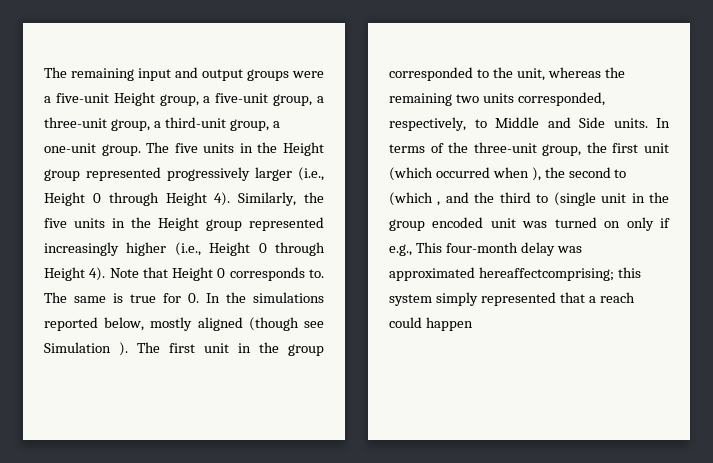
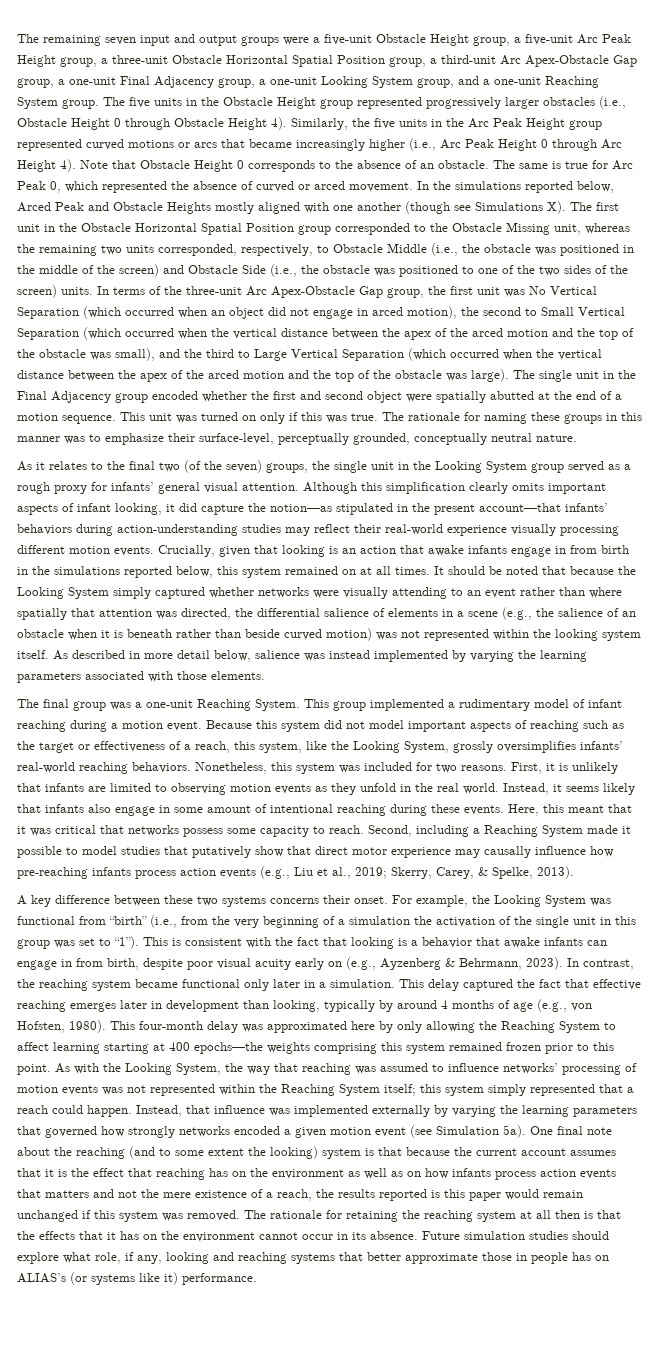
- The remaining input and output groups were a five-unit Height group, a five-unit group, a three-unit group, a third-unit group, a one-unit group.
+ The remaining seven input and output groups were a five-unit Obstacle Height group, a five-unit Arc Peak Height group, a three-unit Obstacle Horizontal Spatial Position group, a third-unit Arc Apex-Obstacle Gap group, a one-unit Final Adjacency group, a one-unit Looking System group, and a one-unit Reaching System group.
- The five units in the Height group represented progressively larger (i.e., Height 0 through Height 4).
+ The five units in the Obstacle Height group represented progressively larger obstacles (i.e., Obstacle Height 0 through Obstacle Height 4).
- Similarly, the five units in the Height group represented increasingly higher (i.e., Height 0 through Height 4).
+ Similarly, the five units in the Arc Peak Height group represented curved motions or arcs that became increasingly higher (i.e., Arc Peak Height 0 through Arc Height 4).
- Note that Height 0 corresponds to.
+ Note that Obstacle Height 0 corresponds to the absence of an obstacle.
- The same is true for 0. In the simulations reported below, mostly aligned (though see Simulation ). The first unit in the group corresponded to the unit, whereas the remaining two units corresponded, respectively, to Middle and Side units.
+ The same is true for Arc Peak 0, which represented the absence of curved or arced movement. In the simulations reported below, Arced Peak and Obstacle Heights mostly aligned with one another (though see Simulations X). The first unit in the Obstacle Horizontal Spatial Position group corresponded to the Obstacle Missing unit, whereas the remaining two units corresponded, respectively, to Obstacle Middle (i.e., the obstacle was positioned in the middle of the screen) and Obstacle Side (i.e., the obstacle was positioned to one of the two sides of the screen) units.
- In terms of the three-unit group, the first unit (which occurred when ), the second to (which , and the third to (single unit in the group encoded unit was turned on only if e.g., This four-month delay was approximated hereaffectcomprising; this system simply represented that a reach could happen
+ In terms of the three-unit Arc Apex-Obstacle Gap group, the first unit was No Vertical Separation (which occurred when an object did not engage in arced motion), the second to Small Vertical Separation (which occurred when the vertical distance between the apex of the arced motion and the top of the obstacle was small), and the third to Large Vertical Separation (which occurred when the vertical distance between the apex of the arced motion and the top of the obstacle was large). The single unit in the Final Adjacency group encoded whether the first and second object were spatially abutted at the end of a motion sequence. This unit was turned on only if this was true. The rationale for naming these groups in this manner was to emphasize their surface-level, perceptually grounded, conceptually neutral nature.
+ As it relates to the final two (of the seven) groups, the single unit in the Looking System group served as a rough proxy for infants’ general visual attention. Although this simplification clearly omits important aspects of infant looking, it did capture the notion—as stipulated in the present account—that infants’ behaviors during action-understanding studies may reflect their real-world experience visually processing different motion events. Crucially, given that looking is an action that awake infants engage in from birth in the simulations reported below, this system remained on at all times. It should be noted that because the Looking System simply captured whether networks were visually attending to an event rather than where spatially that attention was directed, the differential salience of elements in a scene (e.g., the salience of an obstacle when it is beneath rather than beside curved motion) was not represented within the looking system itself. As described in more detail below, salience was instead implemented by varying the learning parameters associated with those elements.
+ The final group was a one-unit Reaching System. This group implemented a rudimentary model of infant reaching during a motion event. Because this system did not model important aspects of reaching such as the target or effectiveness of a reach, this system, like the Looking System, grossly oversimplifies infants’ real-world reaching behaviors. Nonetheless, this system was included for two reasons. First, it is unlikely that infants are limited to observing motion events as they unfold in the real world. Instead, it seems likely that infants also engage in some amount of intentional reaching during these events. Here, this meant that it was critical that networks possess some capacity to reach. Second, including a Reaching System made it possible to model studies that putatively show that direct motor experience may causally influence how pre-reaching infants process action events (e.g., Liu et al., 2019; Skerry, Carey, & Spelke, 2013).
+ A key difference between these two systems concerns their onset. For example, the Looking System was functional from “birth” (i.e., from the very beginning of a simulation the activation of the single unit in this group was set to “1”). This is consistent with the fact that looking is a behavior that awake infants can engage in from birth, despite poor visual acuity early on (e.g., Ayzenberg & Behrmann, 2023). In contrast, the reaching system became functional only later in a simulation. This delay captured the fact that effective reaching emerges later in development than looking, typically by around 4 months of age (e.g., von Hofsten, 1980). This four-month delay was approximated here by only allowing the Reaching System to affect learning starting at 400 epochs—the weights comprising this system remained frozen prior to this point. As with the Looking System, the way that reaching was assumed to influence networks’ processing of motion events was not represented within the Reaching System itself; this system simply represented that a reach could happen. Instead, that influence was implemented externally by varying the learning parameters that governed how strongly networks encoded a given motion event (see Simulation 5a). One final note about the reaching (and to some extent the looking) system is that because the current account assumes that it is the effect that reaching has on the environment as well as on how infants process action events that matters and not the mere existence of a reach, the results reported is this paper would remain unchanged if this system was removed. The rationale for retaining the reaching system at all then is that the effects that it has on the environment cannot occur in its absence. Future simulation studies should explore what role, if any, looking and reaching systems that better approximate those in people has on ALIAS’s (or systems like it) performance.

